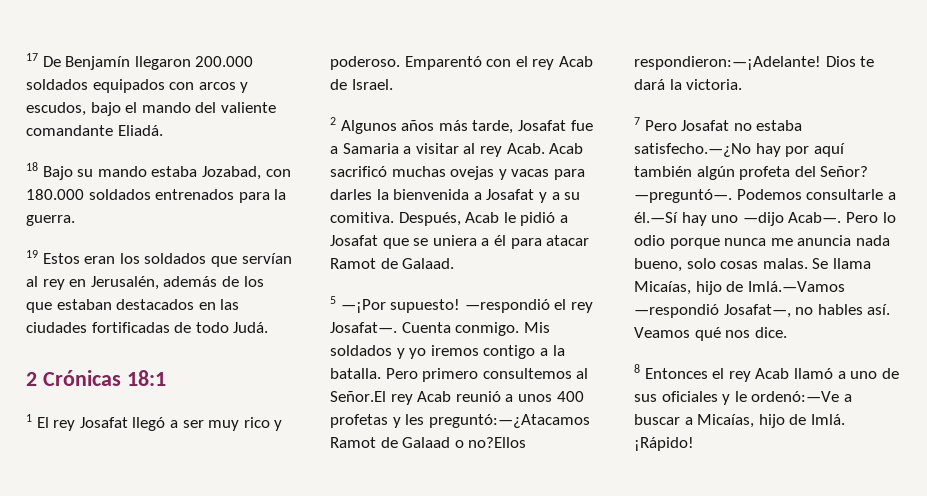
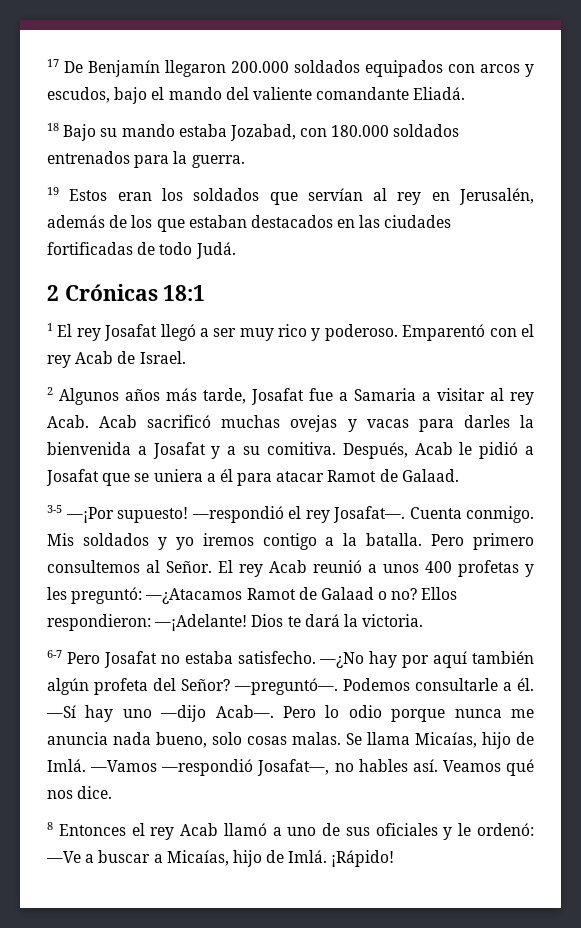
- 5 —¡Por supuesto!
+ 3-5 —¡Por supuesto!
- Pero primero consultemos al Señor.El rey Acab reunió a unos 400 profetas y les preguntó:—¿Atacamos Ramot de Galaad o no?Ellos respondieron:—¡Adelante!
+ Pero primero consultemos al Señor. El rey Acab reunió a unos 400 profetas y les preguntó: —¿Atacamos Ramot de Galaad o no? Ellos respondieron: —¡Adelante!
- 7 Pero Josafat no estaba satisfecho.—¿No hay por aquí también algún profeta del Señor?
+ 6-7 Pero Josafat no estaba satisfecho. —¿No hay por aquí también algún profeta del Señor?
- Podemos consultarle a él.—Sí hay uno —dijo Acab—.
+ Podemos consultarle a él. —Sí hay uno —dijo Acab—.
- Se llama Micaías, hijo de Imlá.—Vamos —respondió Josafat—, no hables así.
+ Se llama Micaías, hijo de Imlá. —Vamos —respondió Josafat—, no hables así.
- 8 Entonces el rey Acab llamó a uno de sus oficiales y le ordenó:—Ve a buscar a Micaías, hijo de Imlá.
+ 8 Entonces el rey Acab llamó a uno de sus oficiales y le ordenó: —Ve a buscar a Micaías, hijo de Imlá.

